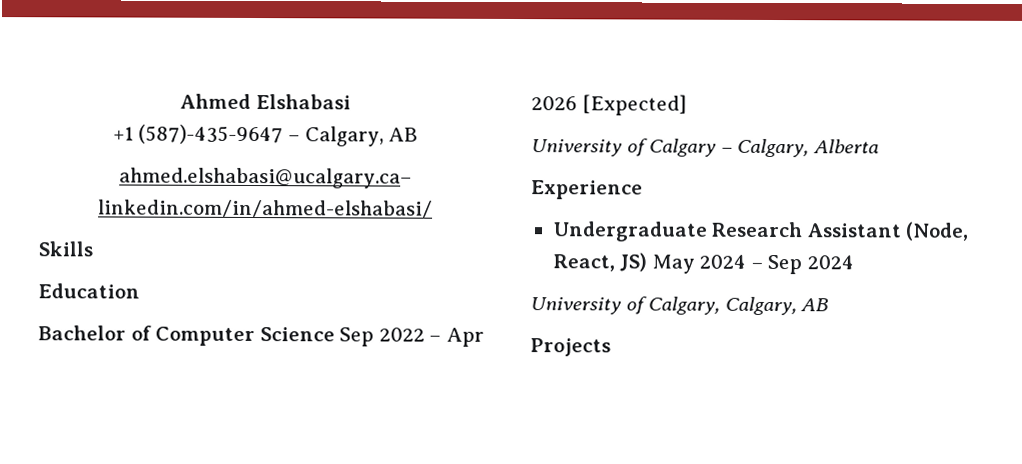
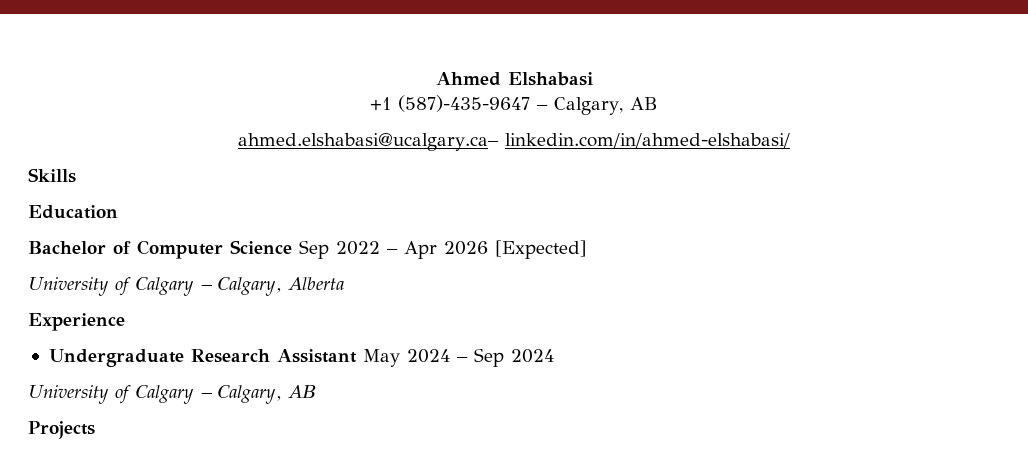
- Undergraduate Research Assistant (Node, React, JS) May 2024 – Sep 2024
+ Undergraduate Research Assistant May 2024 – Sep 2024
- University of Calgary, Calgary, AB
+ University of Calgary – Calgary, AB

